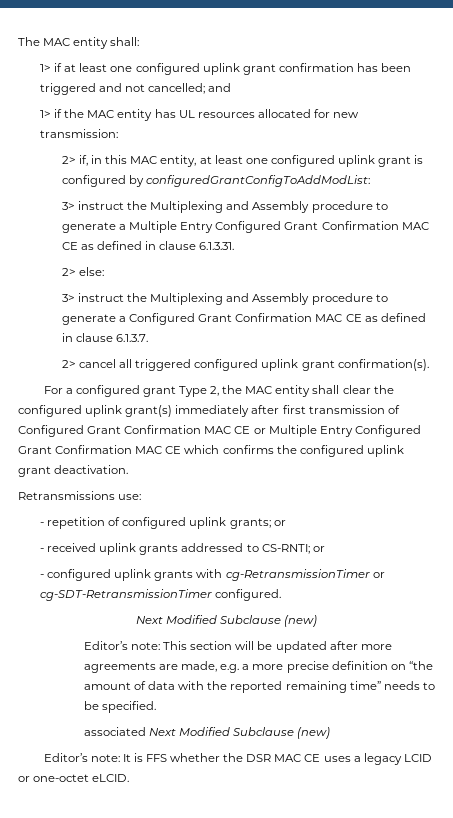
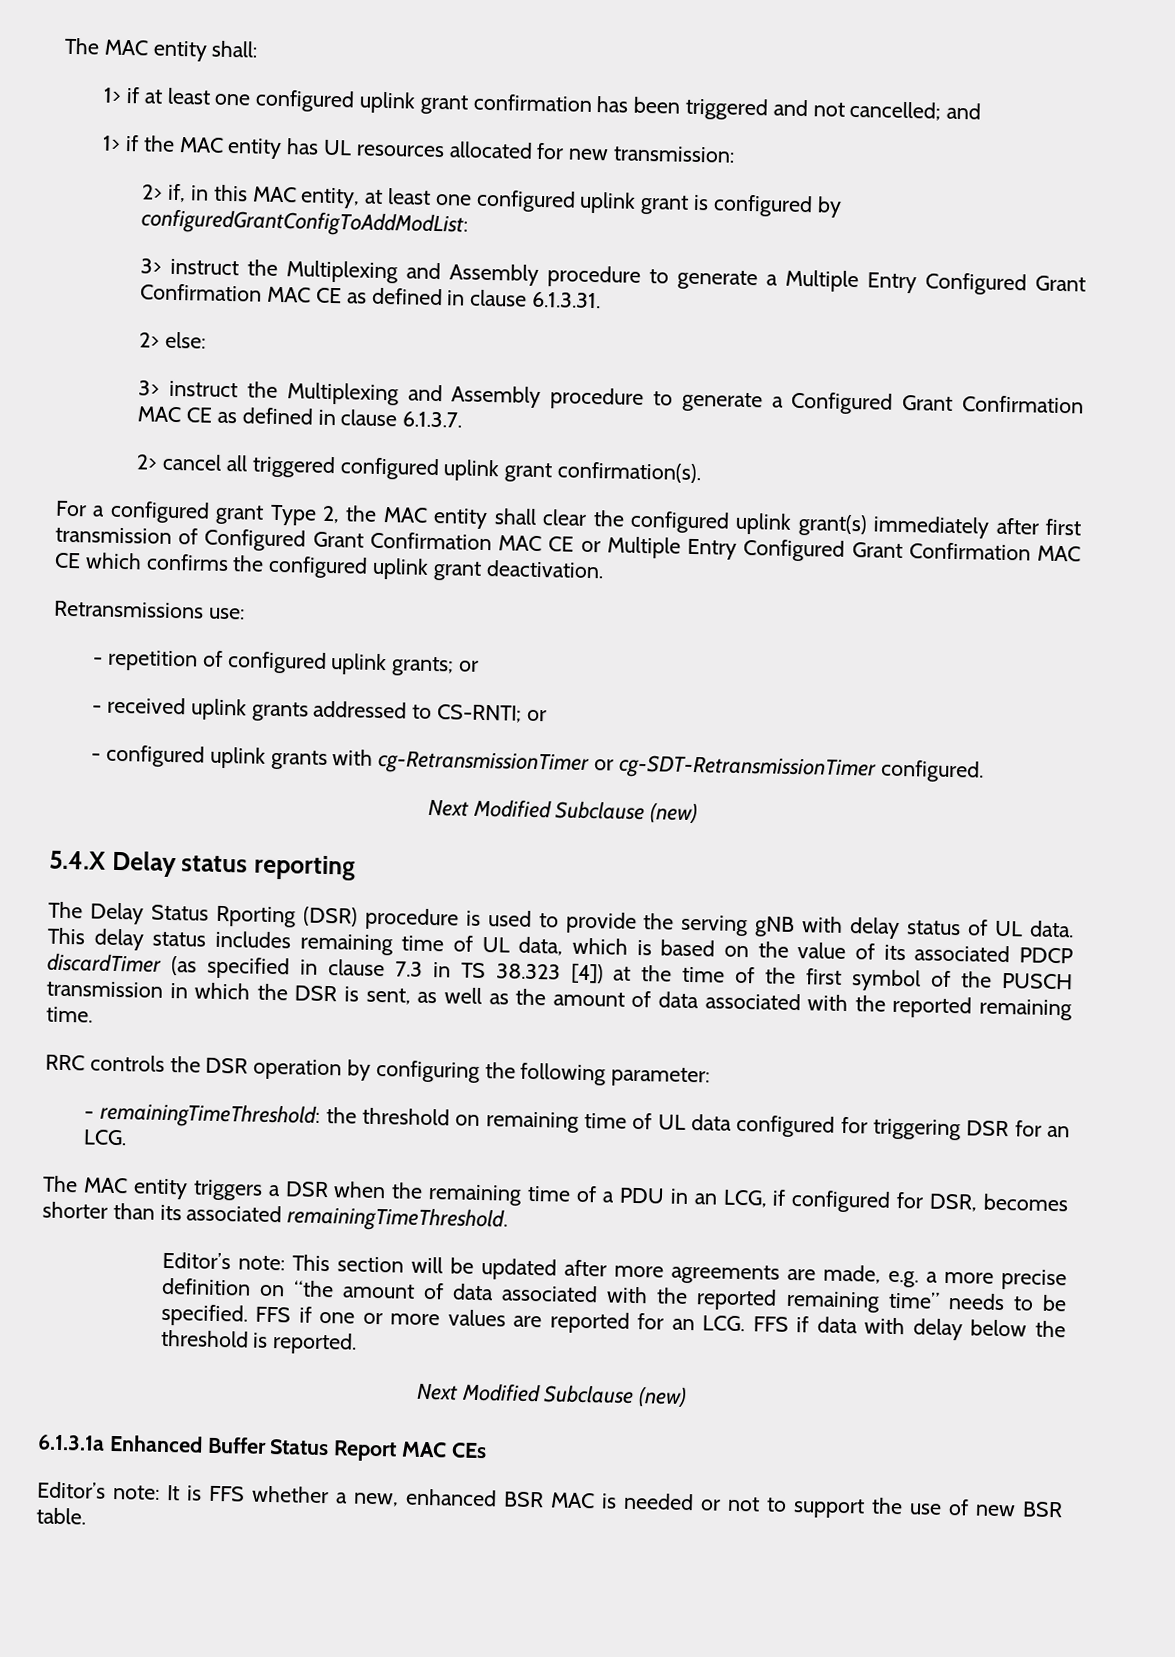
+ 5.4.X Delay status reporting
+ The Delay Status Rporting (DSR) procedure is used to provide the serving gNB with delay status of UL data. This delay status includes remaining time of UL data, which is based on the value of its associated PDCP discardTimer (as specified in clause 7.3 in TS 38.323 [4]) at the time of the first symbol of the PUSCH transmission in which the DSR is sent, as well as the amount of data associated with the reported remaining time.
+ RRC controls the DSR operation by configuring the following parameter:
+ - remainingTimeThreshold: the threshold on remaining time of UL data configured for triggering DSR for an LCG.
+ The MAC entity triggers a DSR when the remaining time of a PDU in an LCG, if configured for DSR, becomes shorter than its associated remainingTimeThreshold.
- Editor’s note: This section will be updated after more agreements are made, e.g. a more precise definition on “the amount of data with the reported remaining time” needs to be specified.
- associated Next Modified Subclause (new)
+ Editor’s note: This section will be updated after more agreements are made, e.g. a more precise definition on “the amount of data associated with the reported remaining time” needs to be specified. FFS if one or more values are reported for an LCG. FFS if data with delay below the threshold is reported.
+ Next Modified Subclause (new)
+ 6.1.3.1a Enhanced Buffer Status Report MAC CEs
- Editor’s note: It is FFS whether the DSR MAC CE uses a legacy LCID or one-octet eLCID.
+ Editor’s note: It is FFS whether a new, enhanced BSR MAC is needed or not to support the use of new BSR table.

